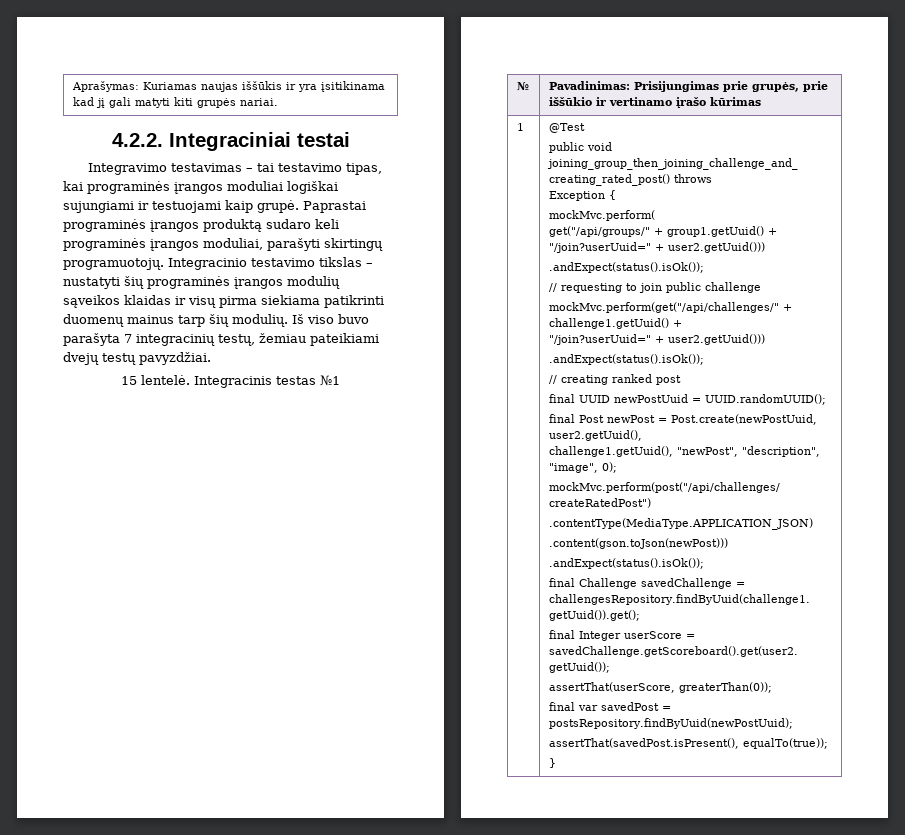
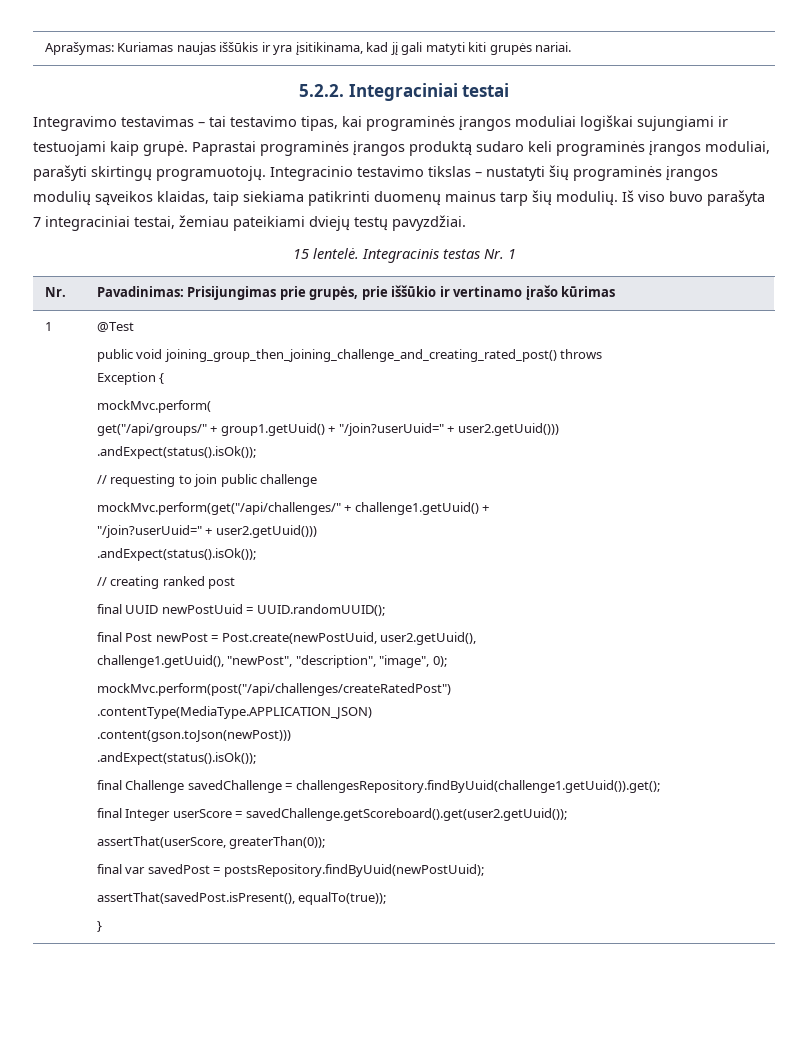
- Aprašymas: Kuriamas naujas iššūkis ir yra įsitikinama kad jį gali matyti kiti grupės nariai.
+ Aprašymas: Kuriamas naujas iššūkis ir yra įsitikinama, kad jį gali matyti kiti grupės nariai.
- 4.2.2. Integraciniai testai
+ 5.2.2. Integraciniai testai
- Integracinio testavimo tikslas – nustatyti šių programinės įrangos modulių sąveikos klaidas ir visų pirma siekiama patikrinti duomenų mainus tarp šių modulių.
+ Integracinio testavimo tikslas – nustatyti šių programinės įrangos modulių sąveikos klaidas, taip siekiama patikrinti duomenų mainus tarp šių modulių.
- Iš viso buvo parašyta 7 integracinių testų, žemiau pateikiami dvejų testų pavyzdžiai.
+ Iš viso buvo parašyta 7 integraciniai testai, žemiau pateikiami dviejų testų pavyzdžiai.
- Integracinis testas №1
- № | Pavadinimas: Prisijungimas prie grupės, prie iššūkio ir vertinamo įrašo kūrimas
+ Integracinis testas Nr. 1
+ Nr. | Pavadinimas: Prisijungimas prie grupės, prie iššūkio ir vertinamo įrašo kūrimas

